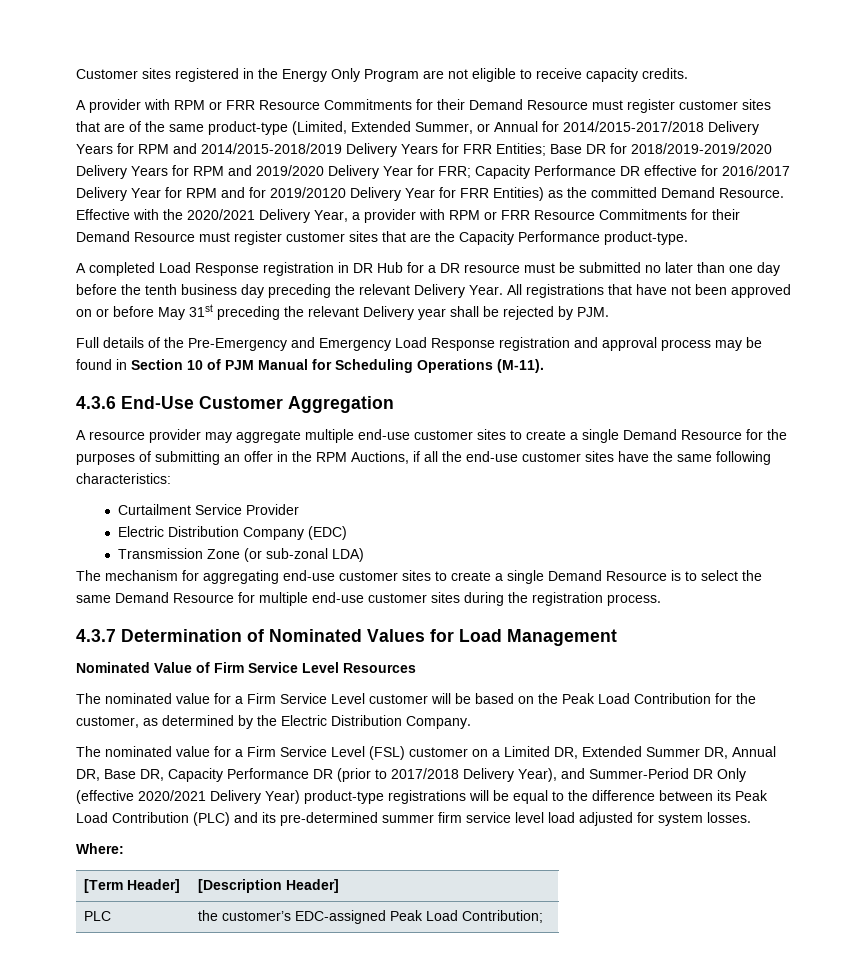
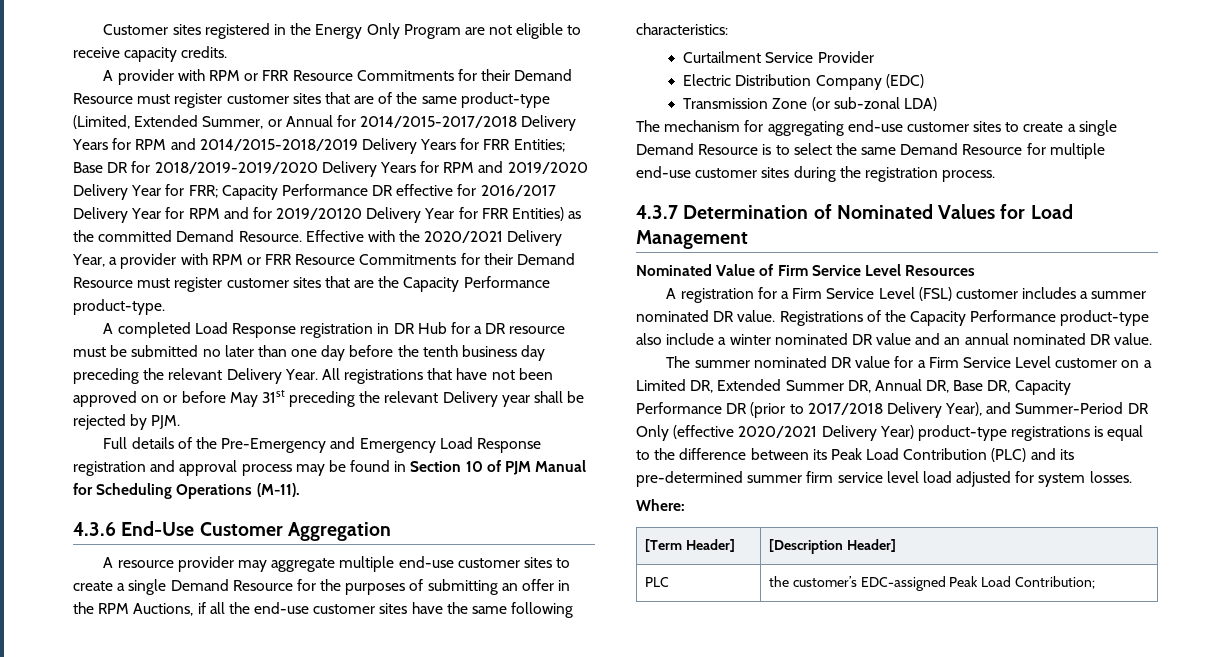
- The nominated value for a Firm Service Level customer will be based on the Peak Load Contribution for the customer, as determined by the Electric Distribution Company.
- The nominated value for a Firm Service Level (FSL) customer on a Limited DR, Extended Summer DR, Annual DR, Base DR, Capacity Performance DR (prior to 2017/2018 Delivery Year), and Summer-Period DR Only (effective 2020/2021 Delivery Year) product-type registrations will be equal to the difference between its Peak Load Contribution (PLC) and its pre-determined summer firm service level load adjusted for system losses.
+ A registration for a Firm Service Level (FSL) customer includes a summer nominated DR value. Registrations of the Capacity Performance product-type also include a winter nominated DR value and an annual nominated DR value.
+ The summer nominated DR value for a Firm Service Level customer on a Limited DR, Extended Summer DR, Annual DR, Base DR, Capacity Performance DR (prior to 2017/2018 Delivery Year), and Summer-Period DR Only (effective 2020/2021 Delivery Year) product-type registrations is equal to the difference between its Peak Load Contribution (PLC) and its pre-determined summer firm service level load adjusted for system losses.

